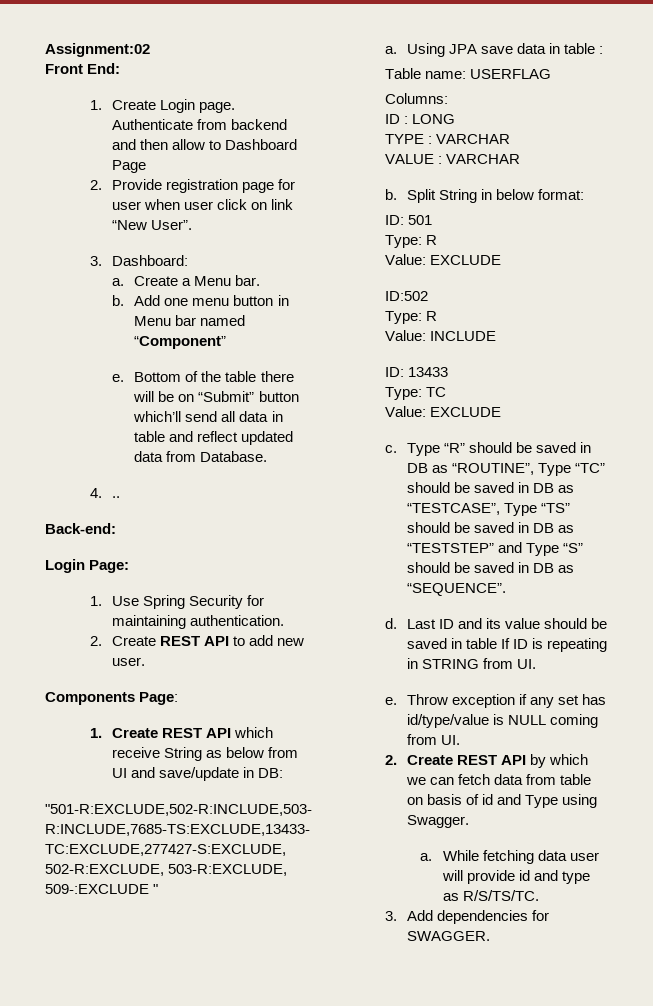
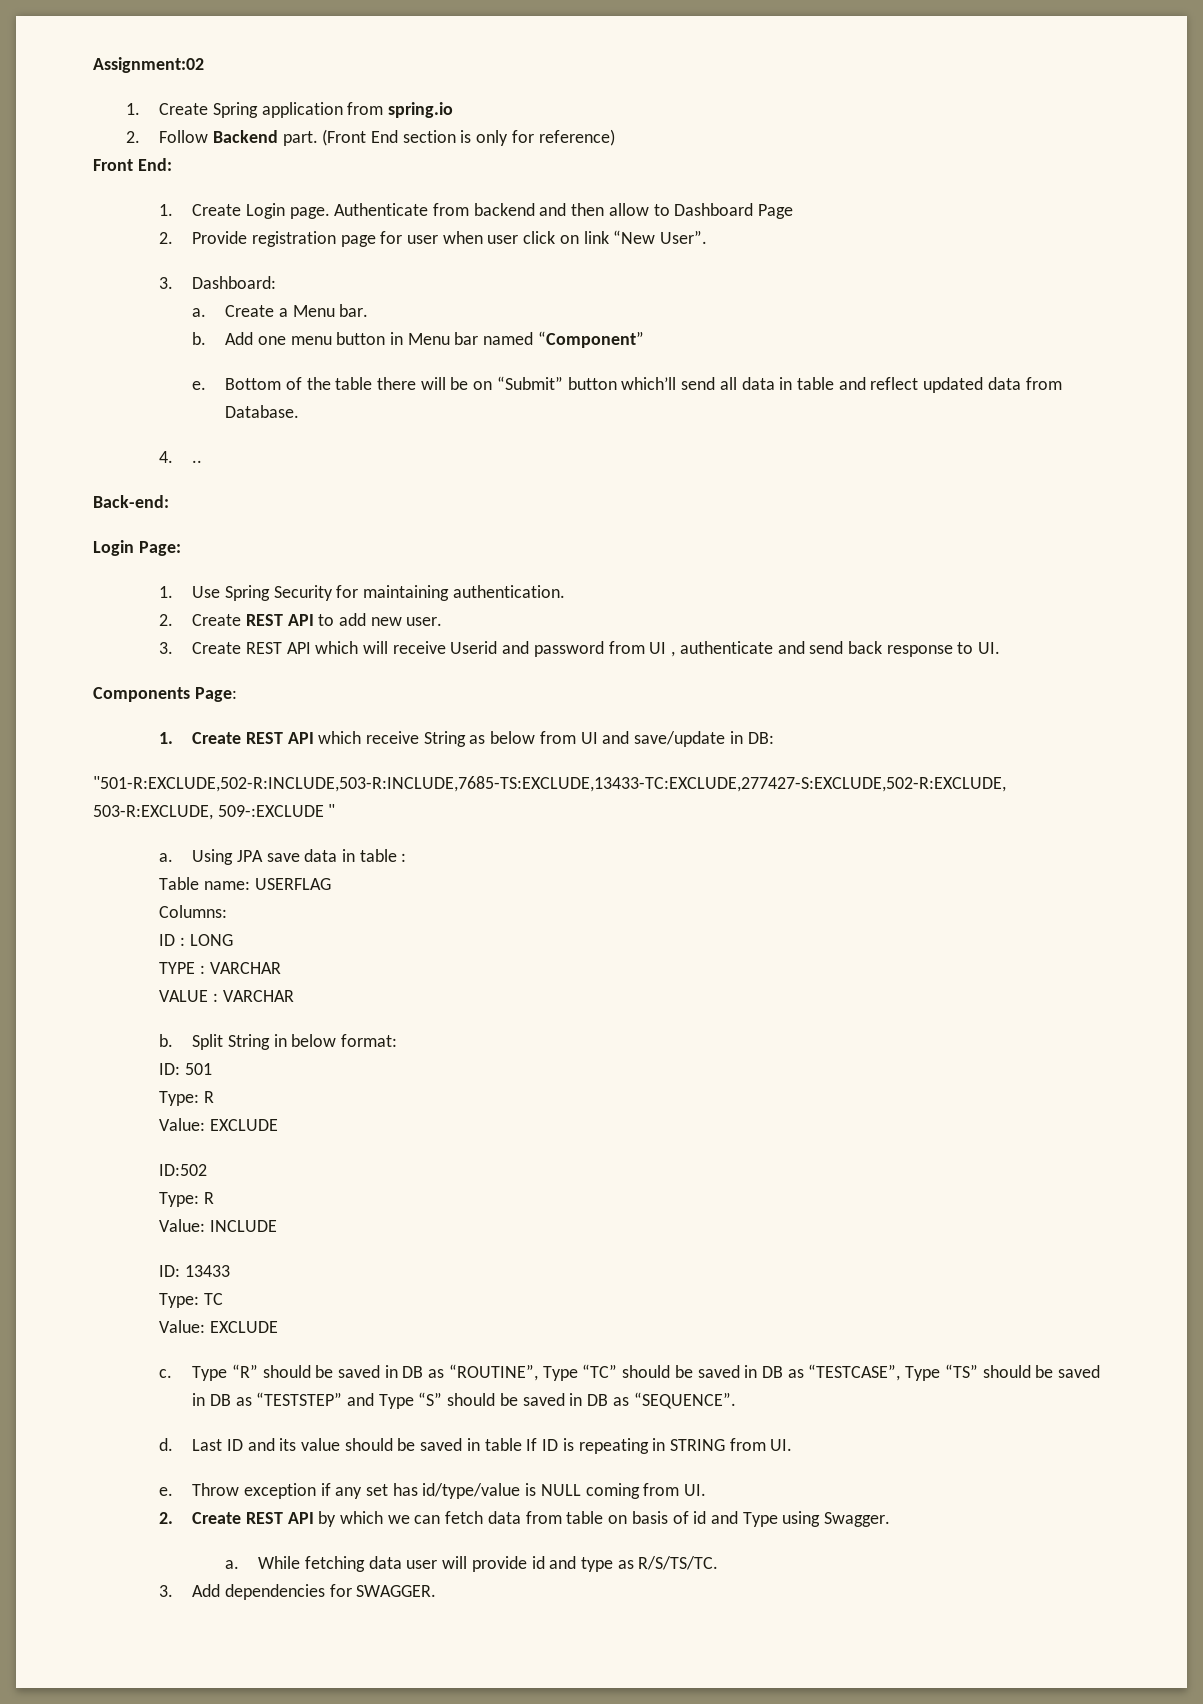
+ 1. Create Spring application from spring.io
+ 2. Follow Backend part. (Front End section is only for reference)
+ 3. Create REST API which will receive Userid and password from UI , authenticate and send back response to UI.

